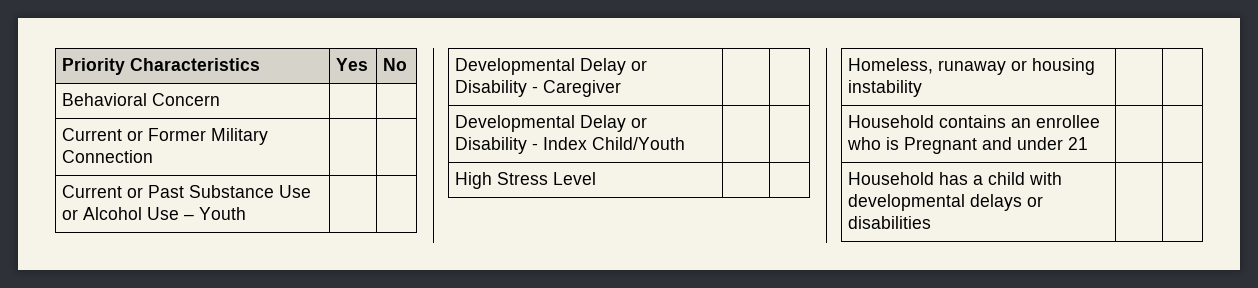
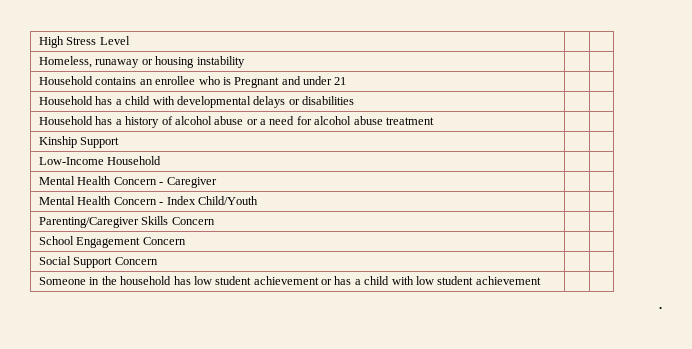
- Priority Characteristics | Yes | No
- Behavioral Concern | |
- Current or Former Military Connection | |
- Current or Past Substance Use or Alcohol Use – Youth | |
- Developmental Delay or Disability - Caregiver | |
- Developmental Delay or Disability - Index Child/Youth | |
+ Household has a history of alcohol abuse or a need for alcohol abuse treatment | |
+ Kinship Support | |
+ Low-Income Household | |
+ Mental Health Concern - Caregiver | |
+ Mental Health Concern - Index Child/Youth | |
+ Parenting/Caregiver Skills Concern | |
+ School Engagement Concern | |
+ Social Support Concern | |
+ Someone in the household has low student achievement or has a child with low student achievement | |
+ .

